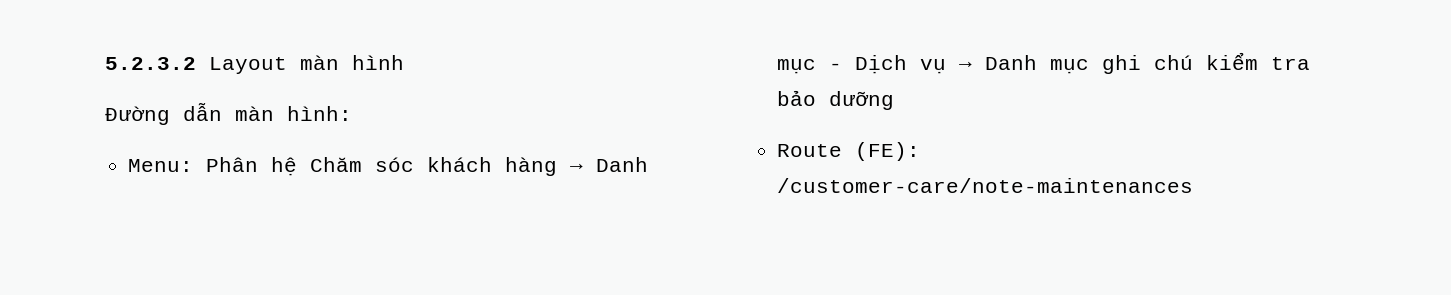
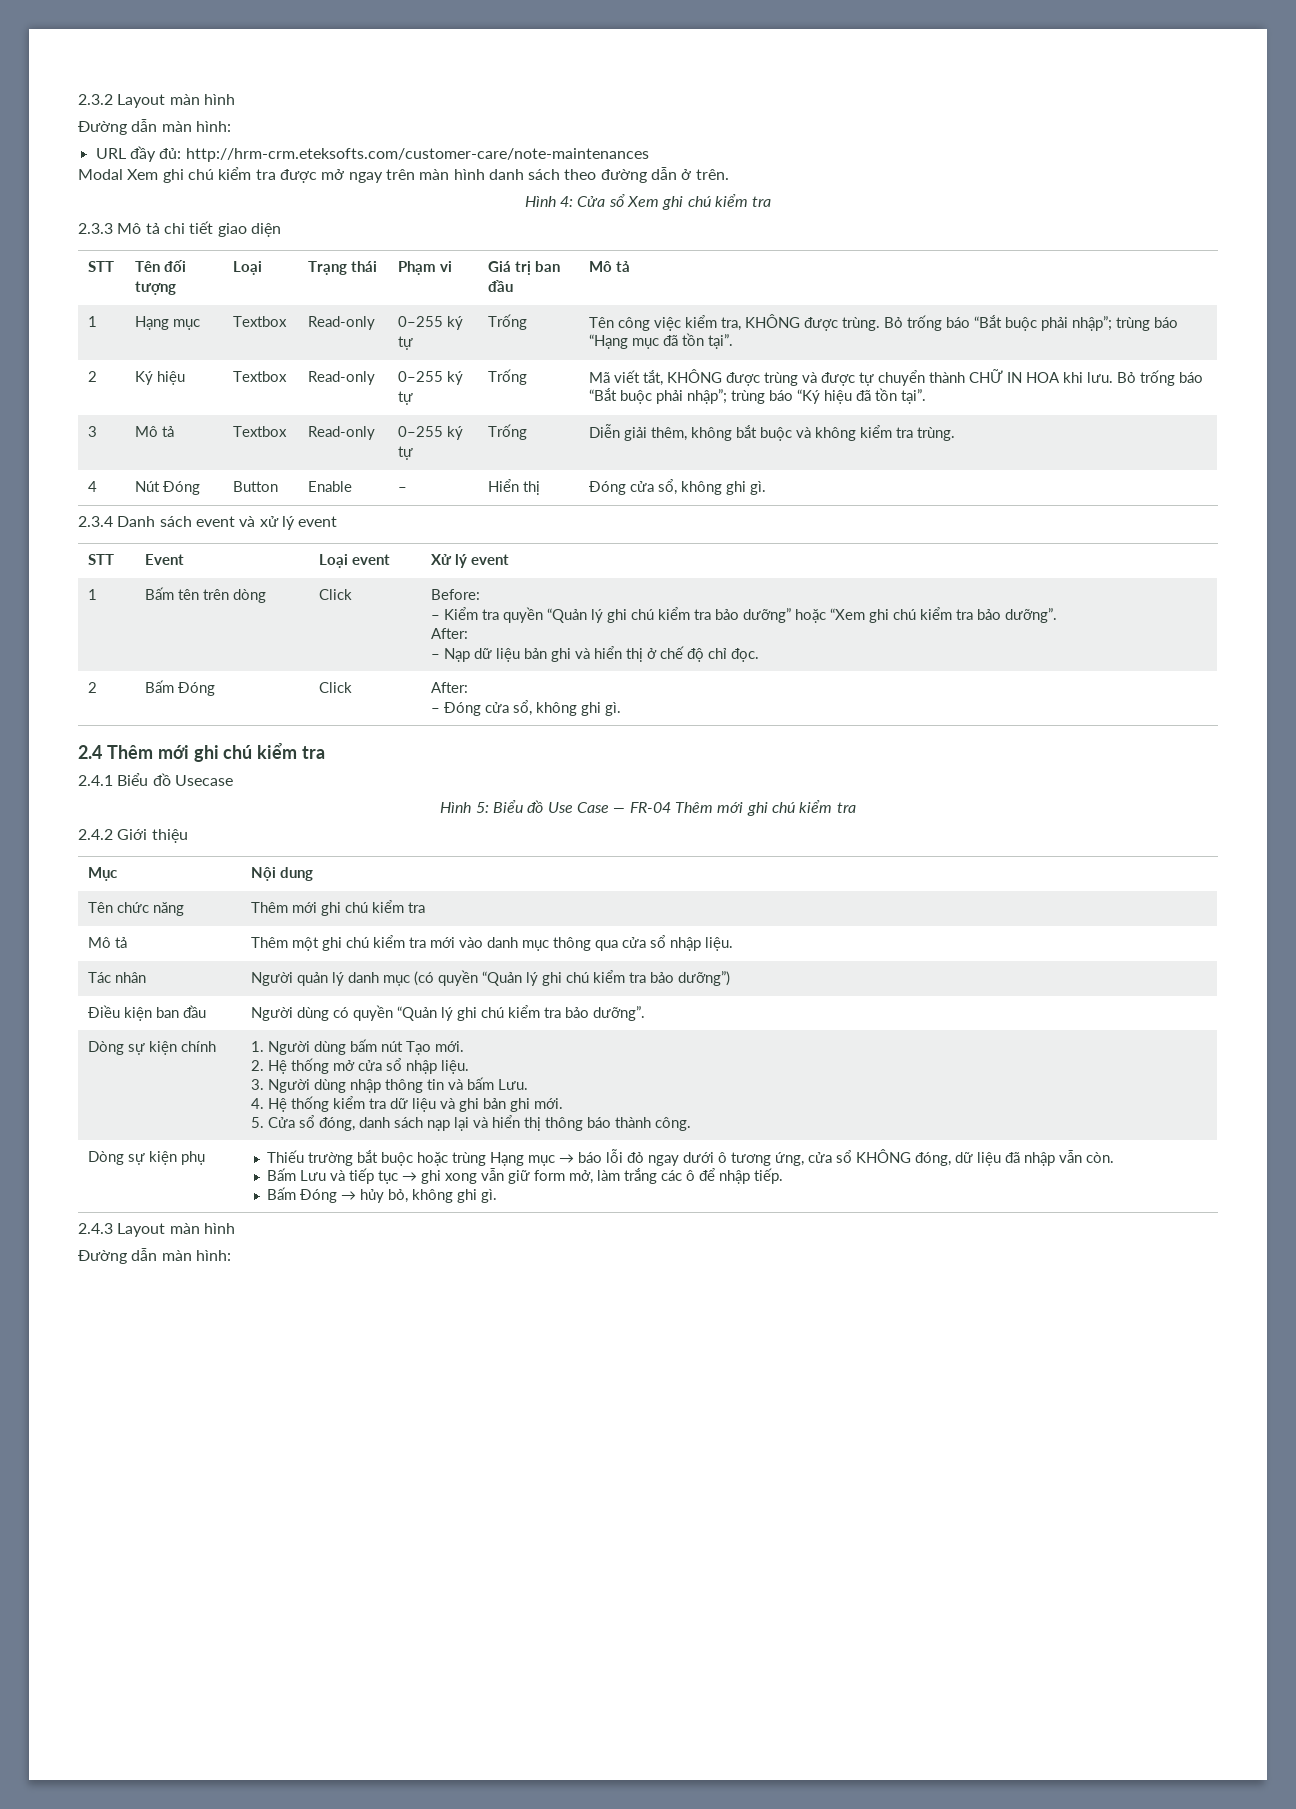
- 5.2.3.2 Layout màn hình
+ 2.3.2 Layout màn hình
- Menu: Phân hệ Chăm sóc khách hàng → Danh mục - Dịch vụ → Danh mục ghi chú kiểm tra bảo dưỡng
- Route (FE): /customer-care/note-maintenances
+ URL đầy đủ: http://hrm-crm.eteksofts.com/customer-care/note-maintenances
+ Modal Xem ghi chú kiểm tra được mở ngay trên màn hình danh sách theo đường dẫn ở trên.
+ Hình 4: Cửa sổ Xem ghi chú kiểm tra
+ 2.3.3 Mô tả chi tiết giao diện
+ STT | Tên đối tượng | Loại | Trạng thái | Phạm vi | Giá trị ban đầu | Mô tả
+ 1 | Hạng mục | Textbox | Read-only | 0–255 ký tự | Trống | Tên công việc kiểm tra, KHÔNG được trùng. Bỏ trống báo “Bắt buộc phải nhập”; trùng báo “Hạng mục đã tồn tại”.
+ 2 | Ký hiệu | Textbox | Read-only | 0–255 ký tự | Trống | Mã viết tắt, KHÔNG được trùng và được tự chuyển thành CHỮ IN HOA khi lưu. Bỏ trống báo “Bắt buộc phải nhập”; trùng báo “Ký hiệu đã tồn tại”.
+ 3 | Mô tả | Textbox | Read-only | 0–255 ký tự | Trống | Diễn giải thêm, không bắt buộc và không kiểm tra trùng.
+ 4 | Nút Đóng | Button | Enable | – | Hiển thị | Đóng cửa sổ, không ghi gì.
+ 2.3.4 Danh sách event và xử lý event
+ STT | Event | Loại event | Xử lý event
+ 1 | Bấm tên trên dòng | Click | Before:
+ – Kiểm tra quyền “Quản lý ghi chú kiểm tra bảo dưỡng” hoặc “Xem ghi chú kiểm tra bảo dưỡng”.
+ After:
+ – Nạp dữ liệu bản ghi và hiển thị ở chế độ chỉ đọc.
+ 2 | Bấm Đóng | Click | After:
+ – Đóng cửa sổ, không ghi gì.
+ 2.4 Thêm mới ghi chú kiểm tra
+ 2.4.1 Biểu đồ Usecase
+ Hình 5: Biểu đồ Use Case — FR-04 Thêm mới ghi chú kiểm tra
+ 2.4.2 Giới thiệu
+ Mục | Nội dung
+ Tên chức năng | Thêm mới ghi chú kiểm tra
+ Mô tả | Thêm một ghi chú kiểm tra mới vào danh mục thông qua cửa sổ nhập liệu.
+ Tác nhân | Người quản lý danh mục (có quyền “Quản lý ghi chú kiểm tra bảo dưỡng”)
+ Điều kiện ban đầu | Người dùng có quyền “Quản lý ghi chú kiểm tra bảo dưỡng”.
+ Dòng sự kiện chính | 1. Người dùng bấm nút Tạo mới.
+ 2. Hệ thống mở cửa sổ nhập liệu.
+ 3. Người dùng nhập thông tin và bấm Lưu.
+ 4. Hệ thống kiểm tra dữ liệu và ghi bản ghi mới.
+ 5. Cửa sổ đóng, danh sách nạp lại và hiển thị thông báo thành công.
+ Dòng sự kiện phụ | Thiếu trường bắt buộc hoặc trùng Hạng mục → báo lỗi đỏ ngay dưới ô tương ứng, cửa sổ KHÔNG đóng, dữ liệu đã nhập vẫn còn.
+ Bấm Lưu và tiếp tục → ghi xong vẫn giữ form mở, làm trắng các ô để nhập tiếp.
+ Bấm Đóng → hủy bỏ, không ghi gì.
+ 2.4.3 Layout màn hình
+ Đường dẫn màn hình:

